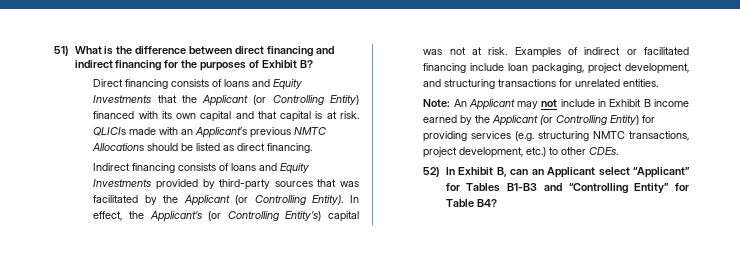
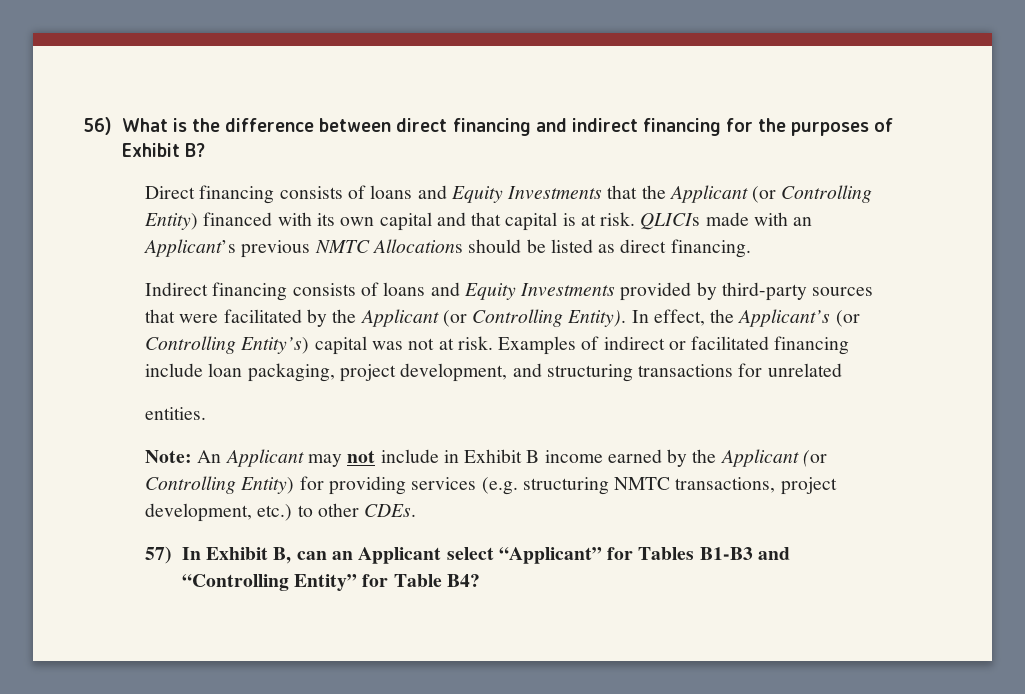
- 51) What is the difference between direct financing and indirect financing for the purposes of Exhibit B?
+ 56) What is the difference between direct financing and indirect financing for the purposes of Exhibit B?
- Indirect financing consists of loans and Equity Investments provided by third-party sources that was facilitated by the Applicant (or Controlling Entity).
+ Indirect financing consists of loans and Equity Investments provided by third-party sources that were facilitated by the Applicant (or Controlling Entity).
- Examples of indirect or facilitated financing include loan packaging, project development, and structuring transactions for unrelated entities.
+ Examples of indirect or facilitated financing include loan packaging, project development, and structuring transactions for unrelated
+ entities.
- 52) In Exhibit B, can an Applicant select “Applicant” for Tables B1-B3 and “Controlling Entity” for Table B4?
+ 57) In Exhibit B, can an Applicant select “Applicant” for Tables B1-B3 and “Controlling Entity” for Table B4?

